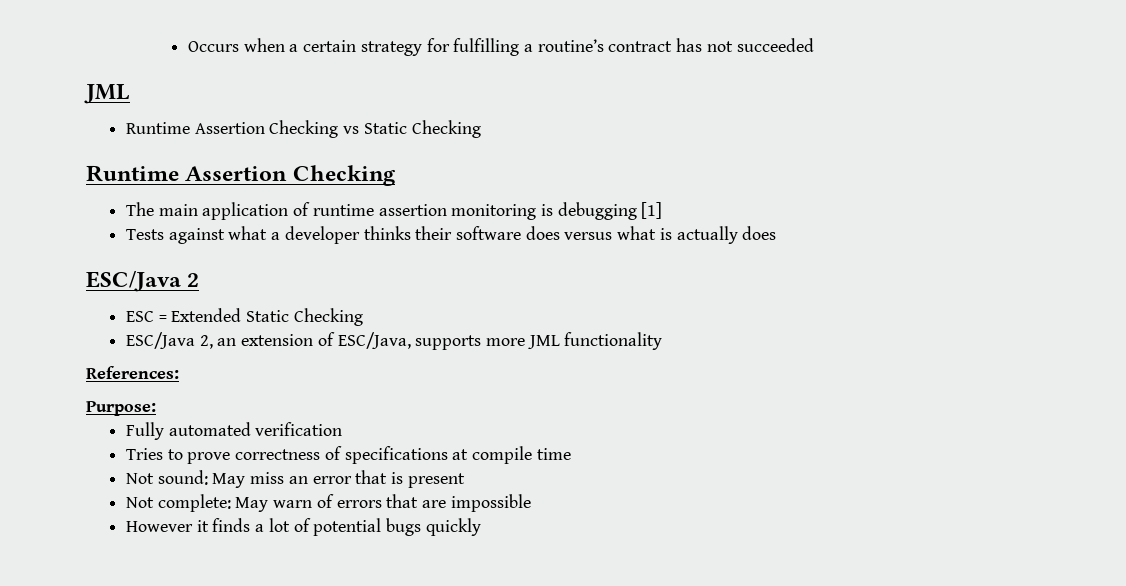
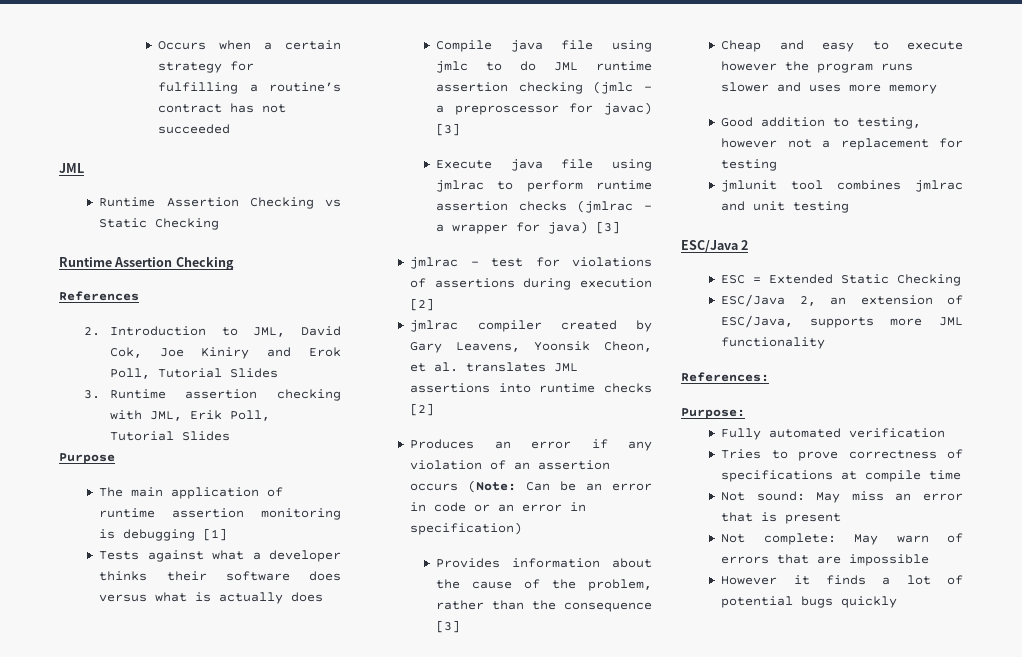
+ References
+ 2. Introduction to JML, David Cok, Joe Kiniry and Erok Poll, Tutorial Slides
+ 3. Runtime assertion checking with JML, Erik Poll, Tutorial Slides
+ Purpose
+ Compile java file using jmlc to do JML runtime assertion checking (jmlc - a preproscessor for javac) [3]
+ Execute java file using jmlrac to perform runtime assertion checks (jmlrac - a wrapper for java) [3]
+ jmlrac – test for violations of assertions during execution [2]
+ jmlrac compiler created by Gary Leavens, Yoonsik Cheon, et al. translates JML assertions into runtime checks [2]
+ Produces an error if any violation of an assertion occurs (Note: Can be an error in code or an error in specification)
+ Provides information about the cause of the problem, rather than the consequence [3]
+ Cheap and easy to execute however the program runs slower and uses more memory
+ Good addition to testing, however not a replacement for testing
+ jmlunit tool combines jmlrac and unit testing

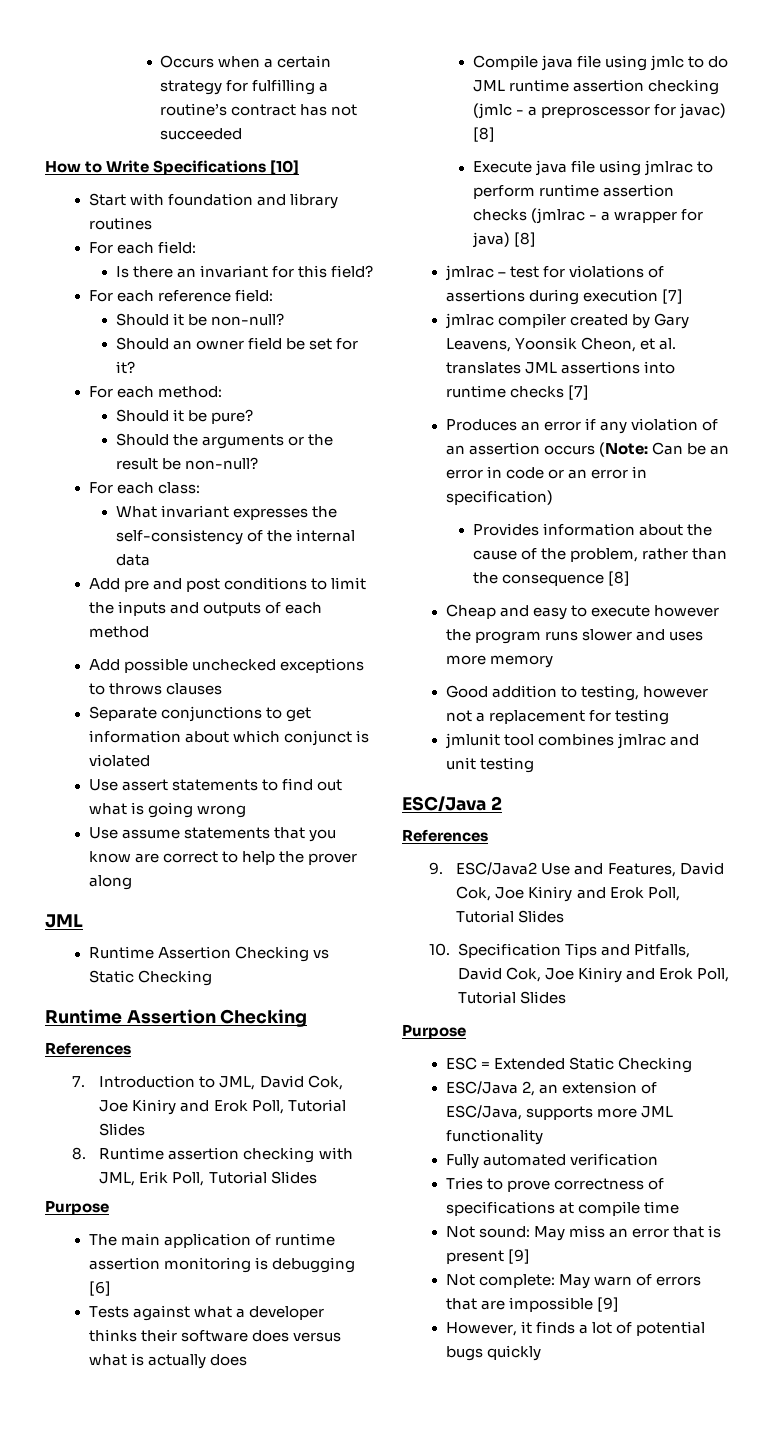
+ How to Write Specifications [10]
+ Start with foundation and library routines
+ For each field:
+ Is there an invariant for this field?
+ For each reference field:
+ Should it be non-null?
+ Should an owner field be set for it?
+ For each method:
+ Should it be pure?
+ Should the arguments or the result be non-null?
+ For each class:
+ What invariant expresses the self-consistency of the internal data
+ Add pre and post conditions to limit the inputs and outputs of each method
+ Add possible unchecked exceptions to throws clauses
+ Separate conjunctions to get information about which conjunct is violated
+ Use assert statements to find out what is going wrong
+ Use assume statements that you know are correct to help the prover along
- 2. Introduction to JML, David Cok, Joe Kiniry and Erok Poll, Tutorial Slides
+ 7. Introduction to JML, David Cok, Joe Kiniry and Erok Poll, Tutorial Slides
- 3. Runtime assertion checking with JML, Erik Poll, Tutorial Slides
+ 8. Runtime assertion checking with JML, Erik Poll, Tutorial Slides
- The main application of runtime assertion monitoring is debugging [1]
+ The main application of runtime assertion monitoring is debugging [6]
- Compile java file using jmlc to do JML runtime assertion checking (jmlc - a preproscessor for javac) [3]
+ Compile java file using jmlc to do JML runtime assertion checking (jmlc - a preproscessor for javac) [8]
- Execute java file using jmlrac to perform runtime assertion checks (jmlrac - a wrapper for java) [3]
+ Execute java file using jmlrac to perform runtime assertion checks (jmlrac - a wrapper for java) [8]
- jmlrac – test for violations of assertions during execution [2]
+ jmlrac – test for violations of assertions during execution [7]
- jmlrac compiler created by Gary Leavens, Yoonsik Cheon, et al. translates JML assertions into runtime checks [2]
+ jmlrac compiler created by Gary Leavens, Yoonsik Cheon, et al. translates JML assertions into runtime checks [7]
- Provides information about the cause of the problem, rather than the consequence [3]
+ Provides information about the cause of the problem, rather than the consequence [8]
  ESC/Java 2
+ References
+ 9. ESC/Java2 Use and Features, David Cok, Joe Kiniry and Erok Poll, Tutorial Slides
+ 10. Specification Tips and Pitfalls, David Cok, Joe Kiniry and Erok Poll, Tutorial Slides
+ Purpose
- References:
- Purpose:
- Not sound: May miss an error that is present
+ Not sound: May miss an error that is present [9]
- Not complete: May warn of errors that are impossible
- However it finds a lot of potential bugs quickly
+ Not complete: May warn of errors that are impossible [9]
+ However, it finds a lot of potential bugs quickly

